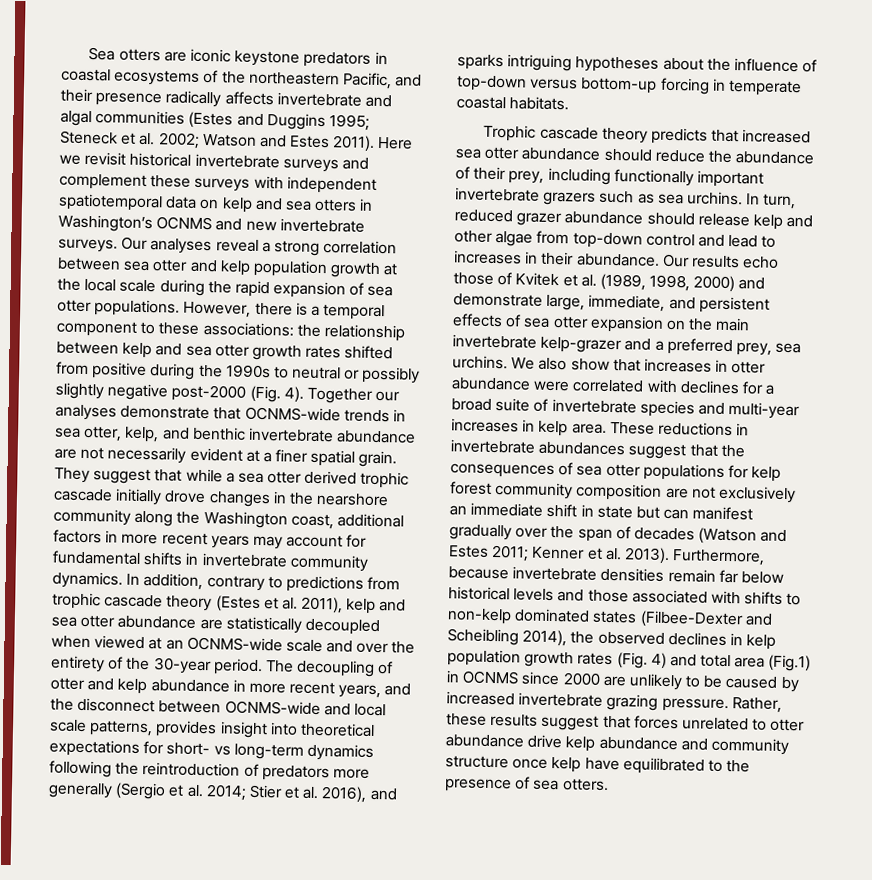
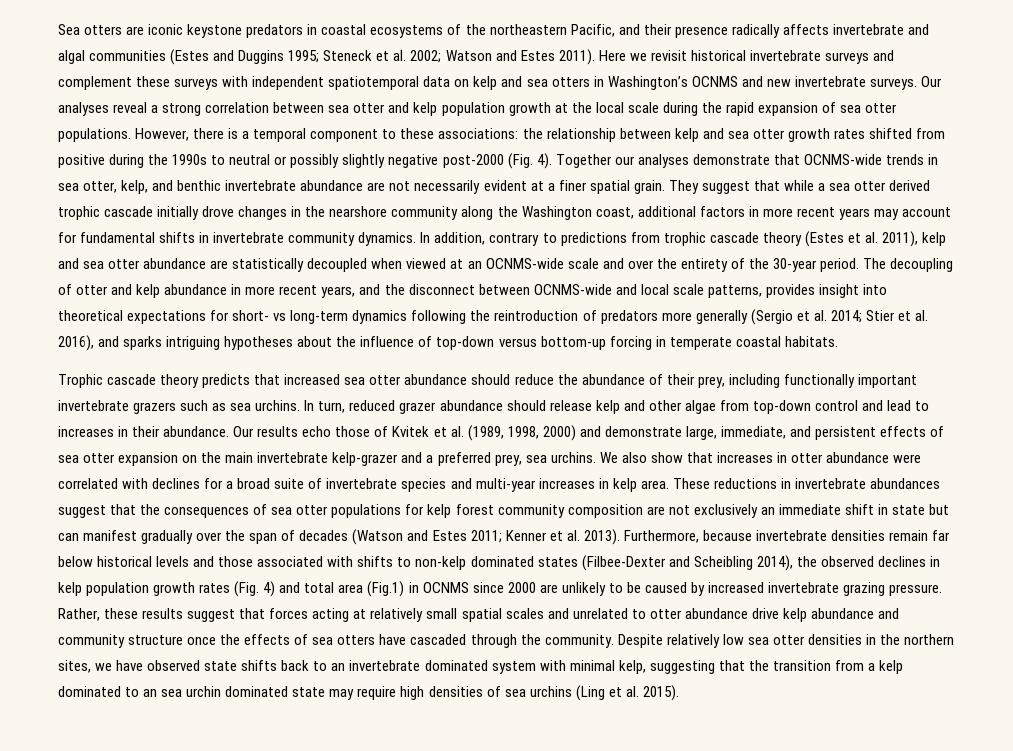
- Rather, these results suggest that forces unrelated to otter abundance drive kelp abundance and community structure once kelp have equilibrated to the presence of sea otters.
+ Rather, these results suggest that forces acting at relatively small spatial scales and unrelated to otter abundance drive kelp abundance and community structure once the effects of sea otters have cascaded through the community. Despite relatively low sea otter densities in the northern sites, we have observed state shifts back to an invertebrate dominated system with minimal kelp, suggesting that the transition from a kelp dominated to an sea urchin dominated state may require high densities of sea urchins (Ling et al. 2015).

